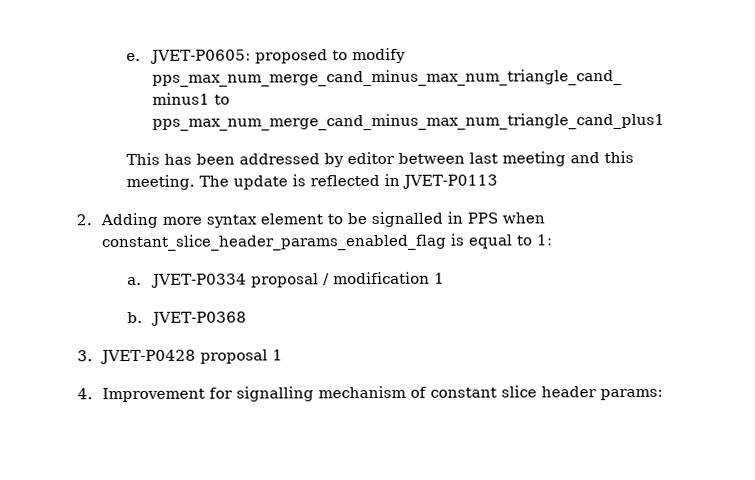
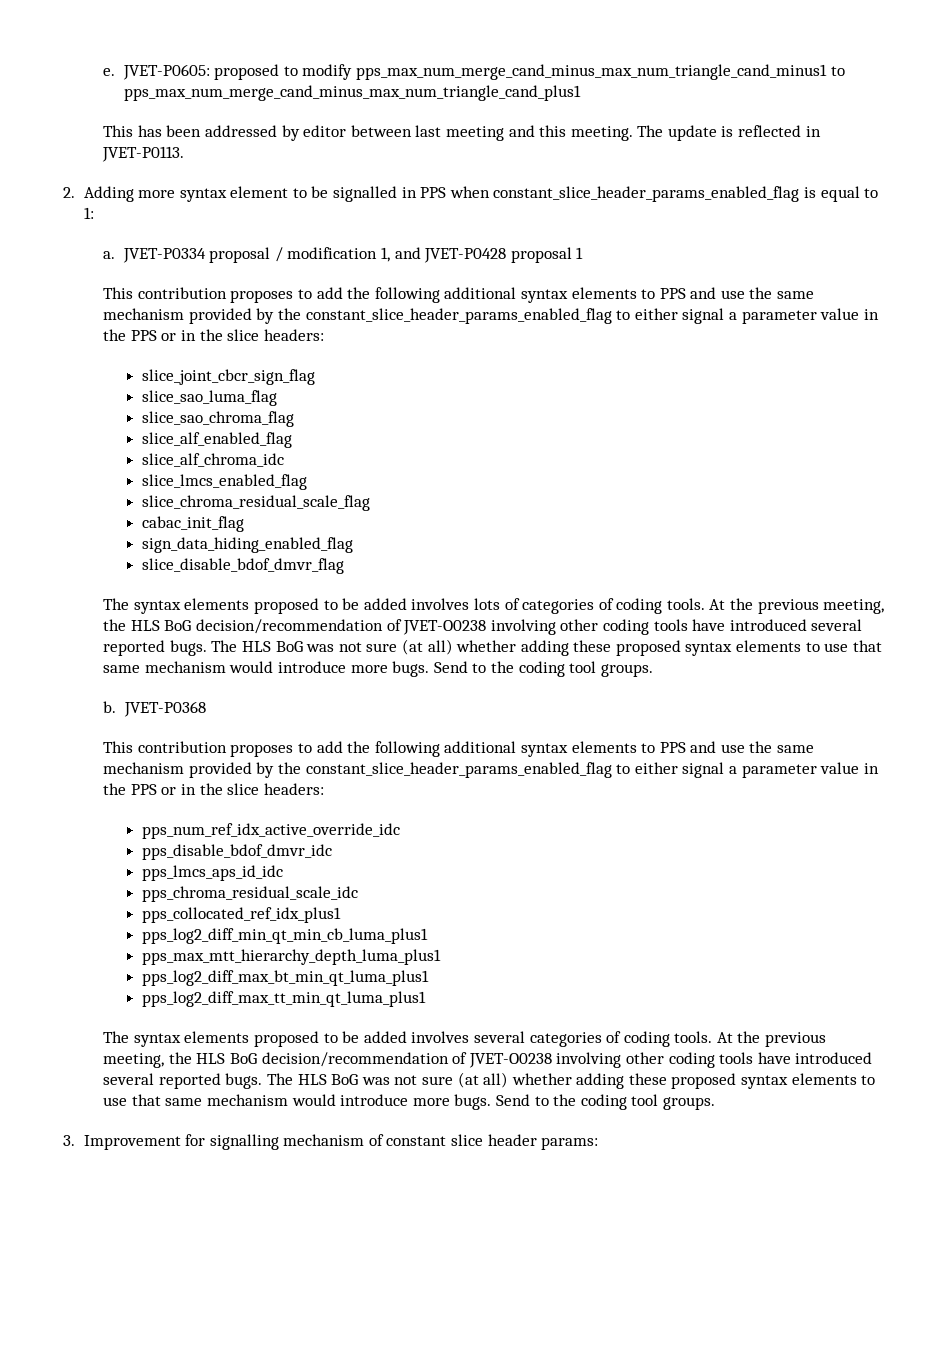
- The update is reflected in JVET-P0113
+ The update is reflected in JVET-P0113.
- JVET-P0334 proposal / modification 1
+ JVET-P0334 proposal / modification 1, and JVET-P0428 proposal 1
+ This contribution proposes to add the following additional syntax elements to PPS and use the same mechanism provided by the constant_slice_header_params_enabled_flag to either signal a parameter value in the PPS or in the slice headers:
+ slice_joint_cbcr_sign_flag
+ slice_sao_luma_flag
+ slice_sao_chroma_flag
+ slice_alf_enabled_flag
+ slice_alf_chroma_idc
+ slice_lmcs_enabled_flag
+ slice_chroma_residual_scale_flag
+ cabac_init_flag
+ sign_data_hiding_enabled_flag
+ slice_disable_bdof_dmvr_flag
+ The syntax elements proposed to be added involves lots of categories of coding tools. At the previous meeting, the HLS BoG decision/recommendation of JVET-O0238 involving other coding tools have introduced several reported bugs. The HLS BoG was not sure (at all) whether adding these proposed syntax elements to use that same mechanism would introduce more bugs. Send to the coding tool groups.
  b. JVET-P0368
- 3. JVET-P0428 proposal 1
- 4. Improvement for signalling mechanism of constant slice header params:
+ This contribution proposes to add the following additional syntax elements to PPS and use the same mechanism provided by the constant_slice_header_params_enabled_flag to either signal a parameter value in the PPS or in the slice headers:
+ pps_num_ref_idx_active_override_idc
+ pps_disable_bdof_dmvr_idc
+ pps_lmcs_aps_id_idc
+ pps_chroma_residual_scale_idc
+ pps_collocated_ref_idx_plus1
+ pps_log2_diff_min_qt_min_cb_luma_plus1
+ pps_max_mtt_hierarchy_depth_luma_plus1
+ pps_log2_diff_max_bt_min_qt_luma_plus1
+ pps_log2_diff_max_tt_min_qt_luma_plus1
+ The syntax elements proposed to be added involves several categories of coding tools. At the previous meeting, the HLS BoG decision/recommendation of JVET-O0238 involving other coding tools have introduced several reported bugs. The HLS BoG was not sure (at all) whether adding these proposed syntax elements to use that same mechanism would introduce more bugs. Send to the coding tool groups.
+ 3. Improvement for signalling mechanism of constant slice header params:

